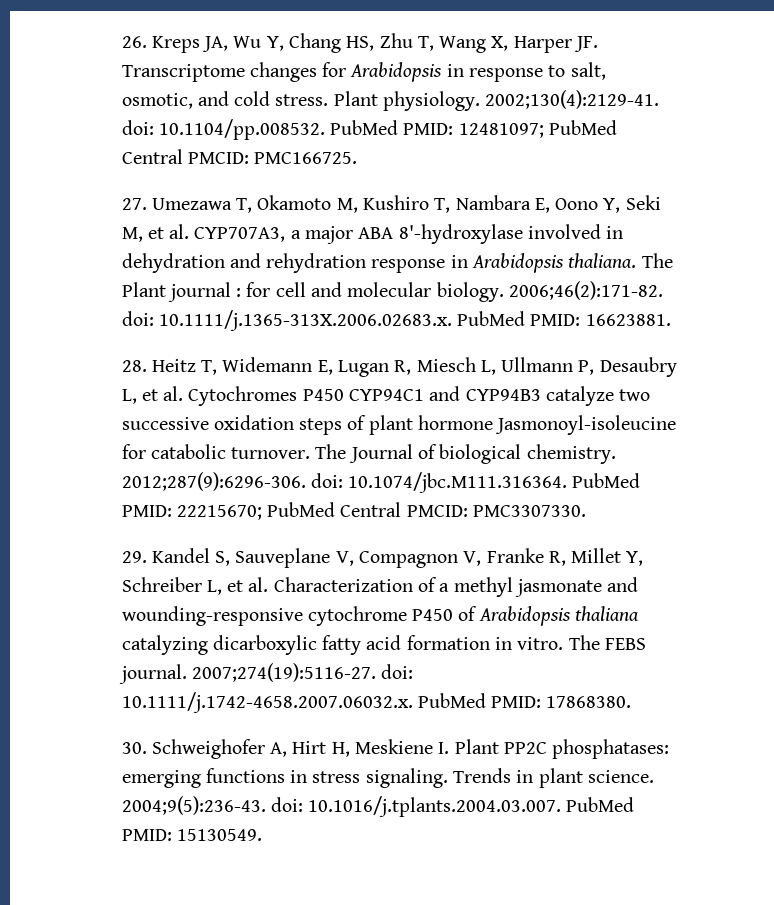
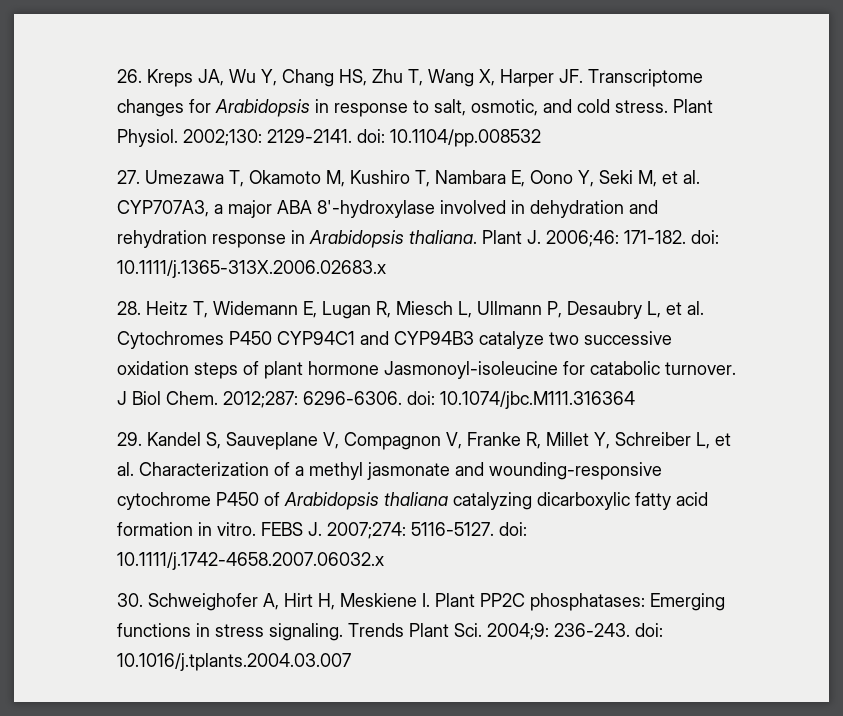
- Plant physiology. 2002;130(4):2129-41. doi: 10.1104/pp.008532. PubMed PMID: 12481097; PubMed Central PMCID: PMC166725.
+ Plant Physiol. 2002;130: 2129-2141. doi: 10.1104/pp.008532
- The Plant journal : for cell and molecular biology. 2006;46(2):171-82. doi: 10.1111/j.1365-313X.2006.02683.x. PubMed PMID: 16623881.
+ Plant J. 2006;46: 171-182. doi: 10.1111/j.1365-313X.2006.02683.x
- The Journal of biological chemistry. 2012;287(9):6296-306. doi: 10.1074/jbc.M111.316364. PubMed PMID: 22215670; PubMed Central PMCID: PMC3307330.
+ J Biol Chem. 2012;287: 6296-6306. doi: 10.1074/jbc.M111.316364
- The FEBS journal. 2007;274(19):5116-27. doi: 10.1111/j.1742-4658.2007.06032.x. PubMed PMID: 17868380.
+ FEBS J. 2007;274: 5116-5127. doi: 10.1111/j.1742-4658.2007.06032.x
- 30. Schweighofer A, Hirt H, Meskiene I. Plant PP2C phosphatases: emerging functions in stress signaling.
+ 30. Schweighofer A, Hirt H, Meskiene I. Plant PP2C phosphatases: Emerging functions in stress signaling.
- Trends in plant science. 2004;9(5):236-43. doi: 10.1016/j.tplants.2004.03.007. PubMed PMID: 15130549.
+ Trends Plant Sci. 2004;9: 236-243. doi: 10.1016/j.tplants.2004.03.007

